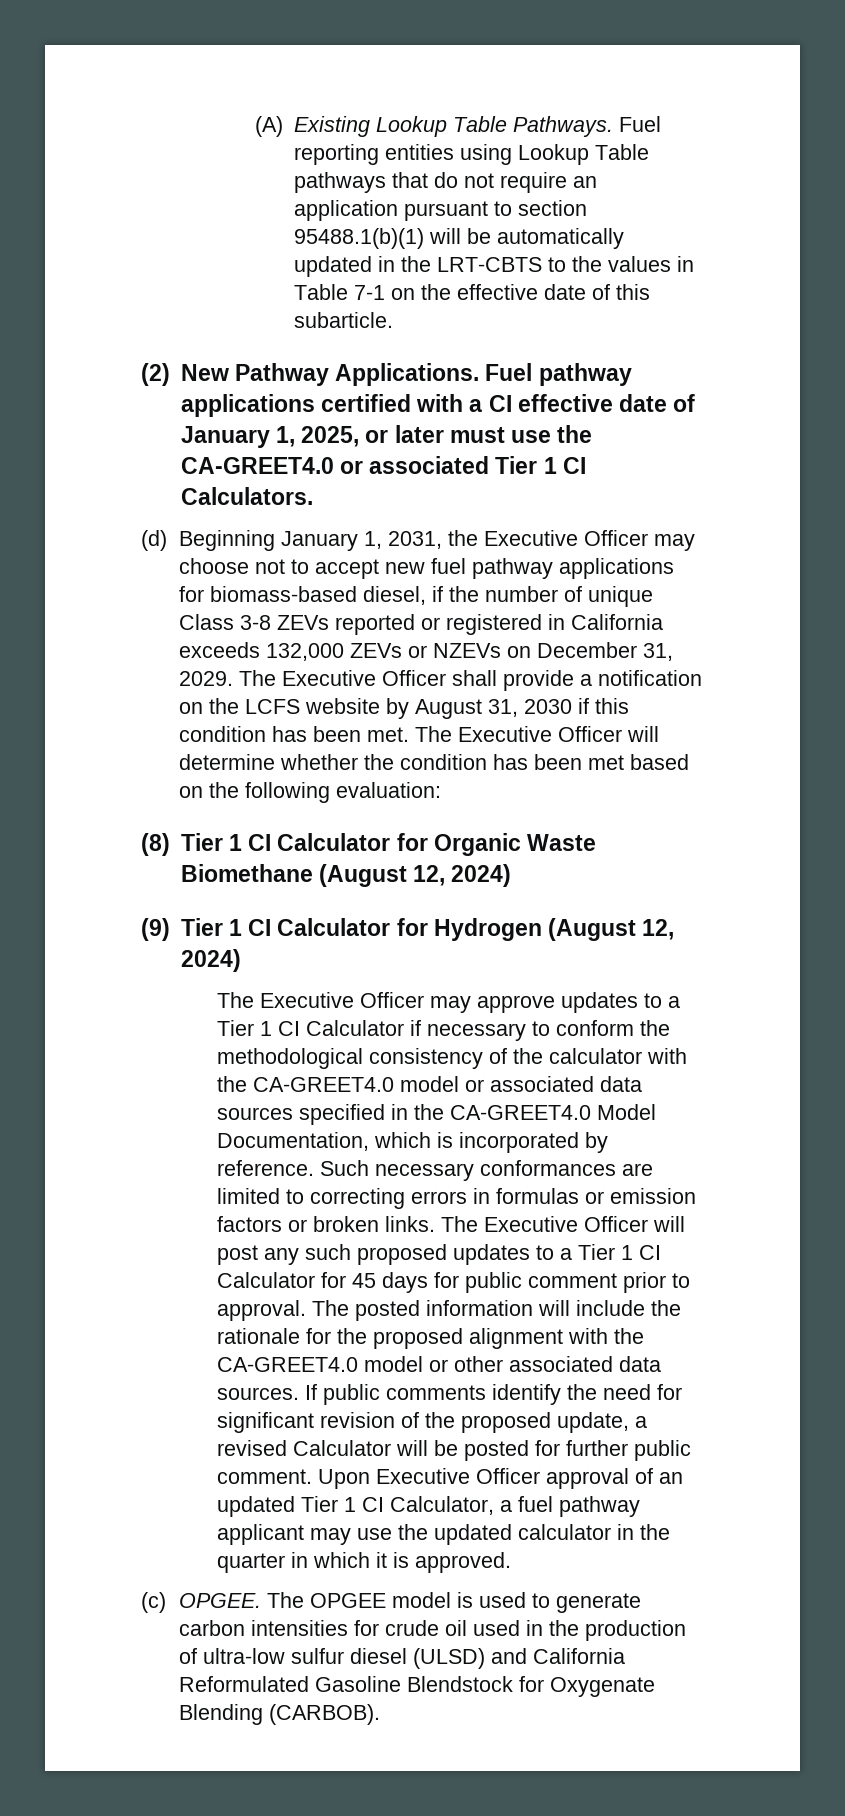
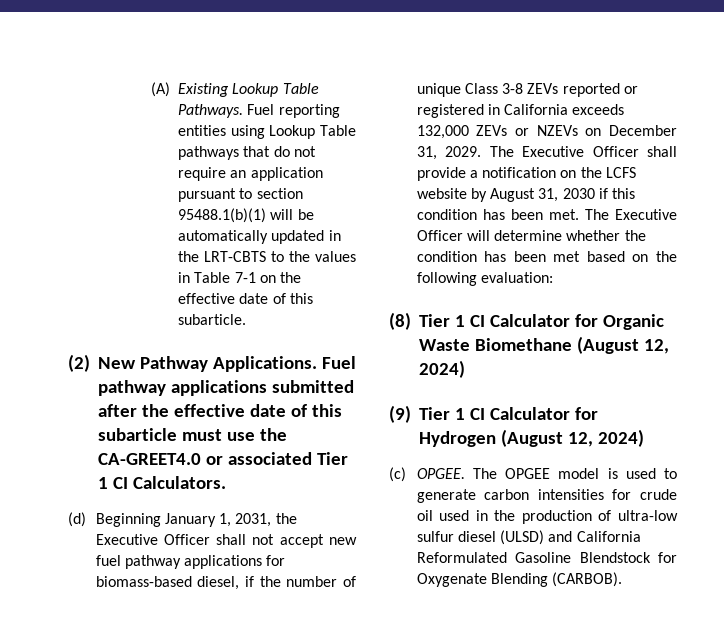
- Fuel pathway applications certified with a CI effective date of January 1, 2025, or later must use the CA-GREET4.0 or associated Tier 1 CI Calculators.
+ Fuel pathway applications submitted after the effective date of this subarticle must use the CA-GREET4.0 or associated Tier 1 CI Calculators.
- (d) Beginning January 1, 2031, the Executive Officer may choose not to accept new fuel pathway applications for biomass-based diesel, if the number of unique Class 3-8 ZEVs reported or registered in California exceeds 132,000 ZEVs or NZEVs on December 31, 2029.
+ (d) Beginning January 1, 2031, the Executive Officer shall not accept new fuel pathway applications for biomass-based diesel, if the number of unique Class 3-8 ZEVs reported or registered in California exceeds 132,000 ZEVs or NZEVs on December 31, 2029.
- The Executive Officer may approve updates to a Tier 1 CI Calculator if necessary to conform the methodological consistency of the calculator with the CA-GREET4.0 model or associated data sources specified in the CA-GREET4.0 Model Documentation, which is incorporated by reference. Such necessary conformances are limited to correcting errors in formulas or emission factors or broken links. The Executive Officer will post any such proposed updates to a Tier 1 CI Calculator for 45 days for public comment prior to approval. The posted information will include the rationale for the proposed alignment with the CA-GREET4.0 model or other associated data sources. If public comments identify the need for significant revision of the proposed update, a revised Calculator will be posted for further public comment. Upon Executive Officer approval of an updated Tier 1 CI Calculator, a fuel pathway applicant may use the updated calculator in the quarter in which it is approved.

